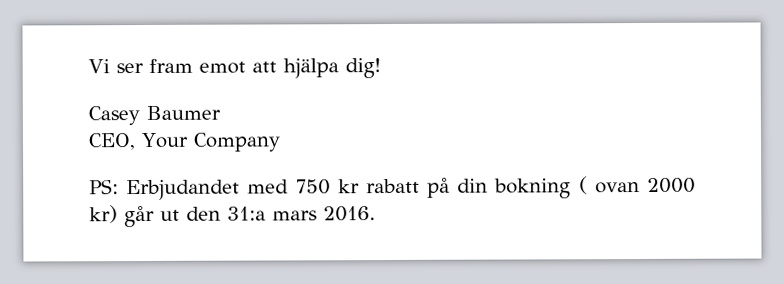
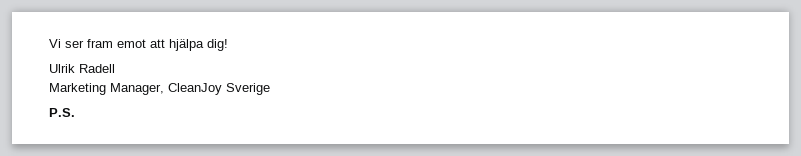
- Casey Baumer
- CEO, Your Company
- PS: Erbjudandet med 750 kr rabatt på din bokning ( ovan 2000 kr) går ut den 31:a mars 2016.
+ Ulrik Radell
+ Marketing Manager, CleanJoy Sverige
+ P.S.

